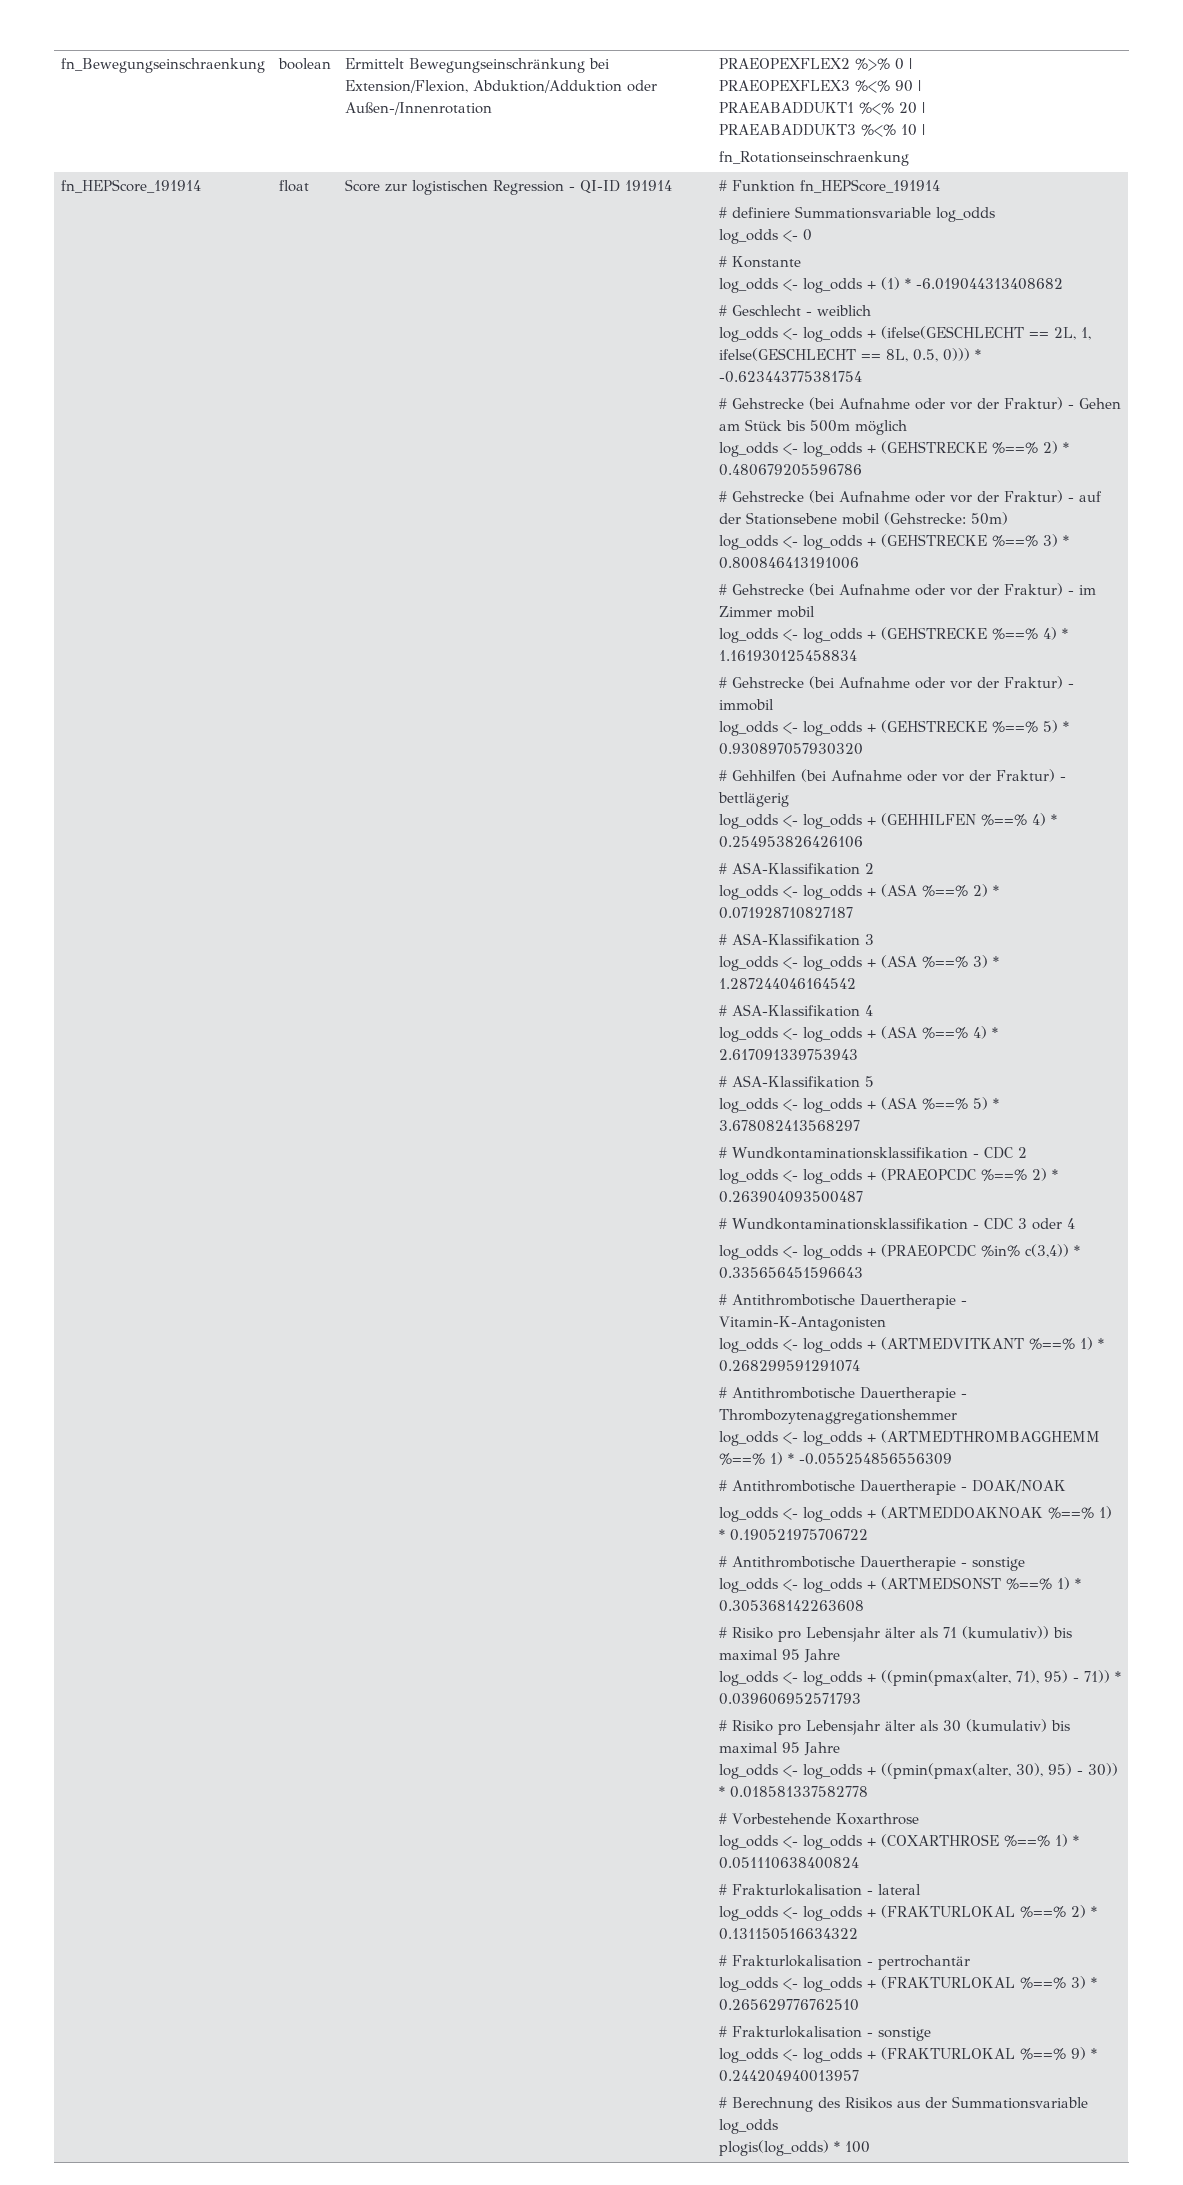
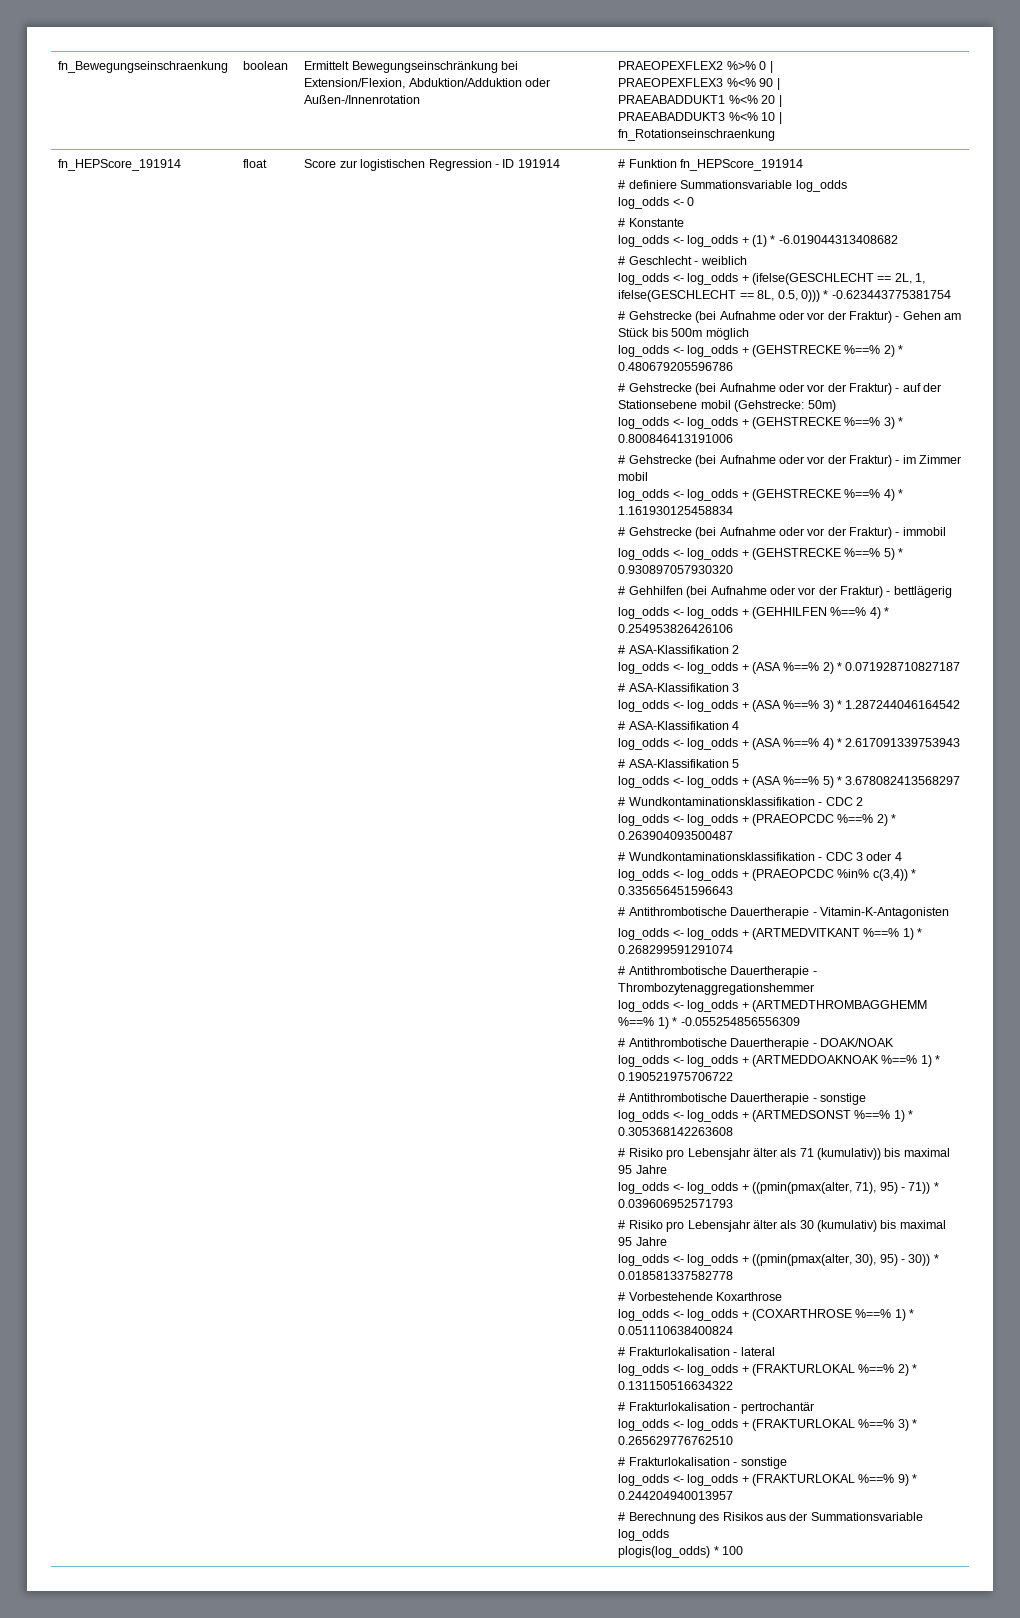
- Score zur logistischen Regression - QI-ID 191914
+ Score zur logistischen Regression - ID 191914

